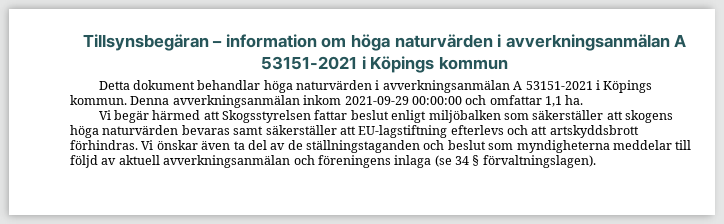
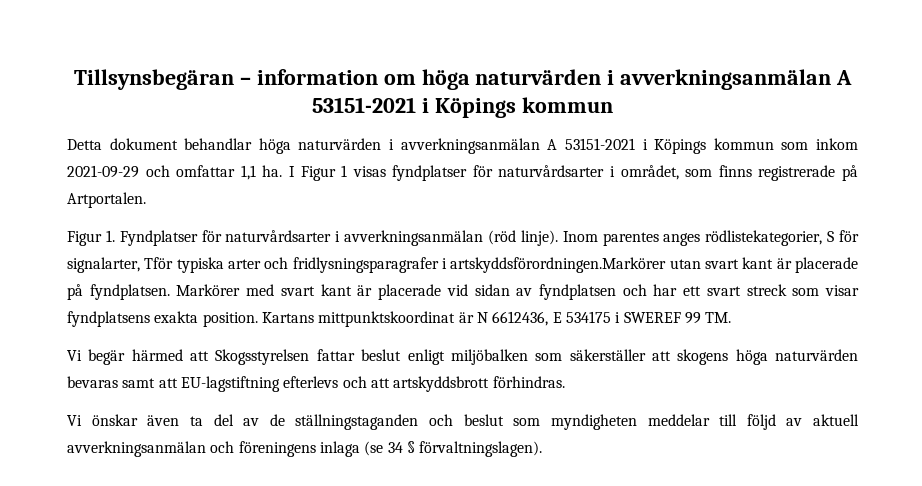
- Detta dokument behandlar höga naturvärden i avverkningsanmälan A 53151-2021 i Köpings kommun. Denna avverkningsanmälan inkom 2021-09-29 00:00:00 och omfattar 1,1 ha.
+ Detta dokument behandlar höga naturvärden i avverkningsanmälan A 53151-2021 i Köpings kommun som inkom 2021-09-29 och omfattar 1,1 ha. I Figur 1 visas fyndplatser för naturvårdsarter i området, som finns registrerade på Artportalen.
+ Figur 1. Fyndplatser för naturvårdsarter i avverkningsanmälan (röd linje). Inom parentes anges rödlistekategorier, S för signalarter, Tför typiska arter och fridlysningsparagrafer i artskyddsförordningen.Markörer utan svart kant är placerade på fyndplatsen. Markörer med svart kant är placerade vid sidan av fyndplatsen och har ett svart streck som visar fyndplatsens exakta position. Kartans mittpunktskoordinat är N 6612436, E 534175 i SWEREF 99 TM.
- Vi begär härmed att Skogsstyrelsen fattar beslut enligt miljöbalken som säkerställer att skogens höga naturvärden bevaras samt säkerställer att EU-lagstiftning efterlevs och att artskyddsbrott förhindras. Vi önskar även ta del av de ställningstaganden och beslut som myndigheterna meddelar till följd av aktuell avverkningsanmälan och föreningens inlaga (se 34 § förvaltningslagen).
+ Vi begär härmed att Skogsstyrelsen fattar beslut enligt miljöbalken som säkerställer att skogens höga naturvärden bevaras samt att EU-lagstiftning efterlevs och att artskyddsbrott förhindras.
+ Vi önskar även ta del av de ställningstaganden och beslut som myndigheten meddelar till följd av aktuell avverkningsanmälan och föreningens inlaga (se 34 § förvaltningslagen).

